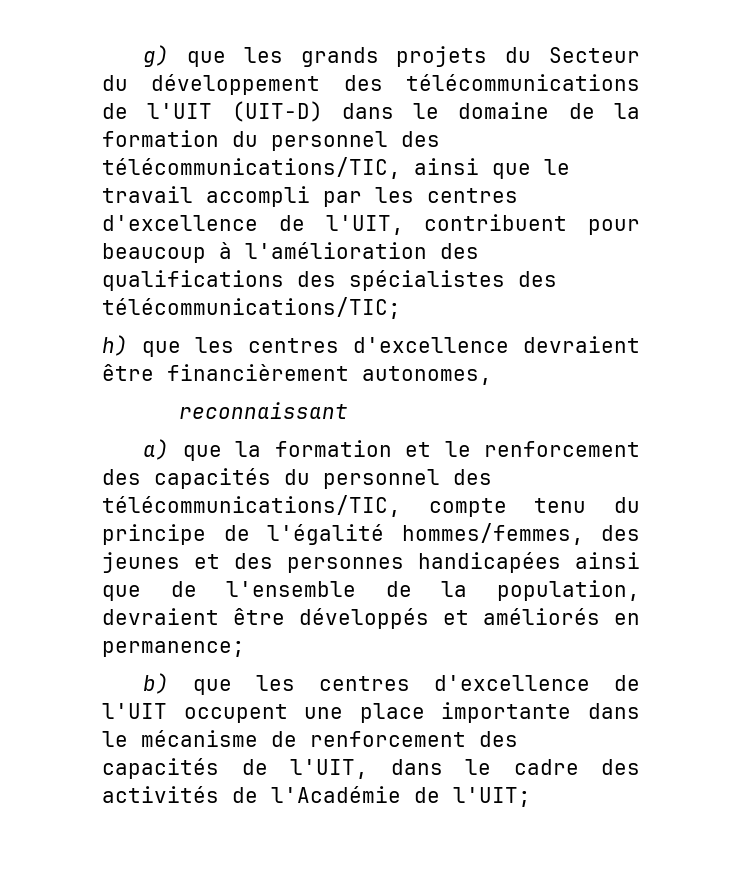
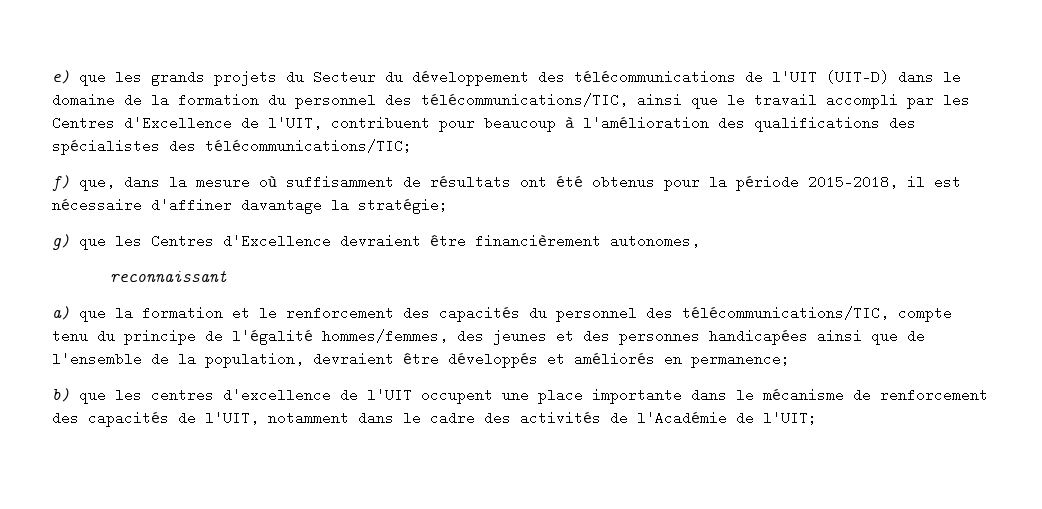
- g) que les grands projets du Secteur du développement des télécommunications de l'UIT (UIT-D) dans le domaine de la formation du personnel des télécommunications/TIC, ainsi que le travail accompli par les centres d'excellence de l'UIT, contribuent pour beaucoup à l'amélioration des qualifications des spécialistes des télécommunications/TIC;
+ e) que les grands projets du Secteur du développement des télécommunications de l'UIT (UIT-D) dans le domaine de la formation du personnel des télécommunications/TIC, ainsi que le travail accompli par les Centres d'Excellence de l'UIT, contribuent pour beaucoup à l'amélioration des qualifications des spécialistes des télécommunications/TIC;
- h) que les centres d'excellence devraient être financièrement autonomes,
+ f) que, dans la mesure où suffisamment de résultats ont été obtenus pour la période 2015-2018, il est nécessaire d'affiner davantage la stratégie;
+ g) que les Centres d'Excellence devraient être financièrement autonomes,
- b) que les centres d'excellence de l'UIT occupent une place importante dans le mécanisme de renforcement des capacités de l'UIT, dans le cadre des activités de l'Académie de l'UIT;
+ b) que les centres d'excellence de l'UIT occupent une place importante dans le mécanisme de renforcement des capacités de l'UIT, notamment dans le cadre des activités de l'Académie de l'UIT;

